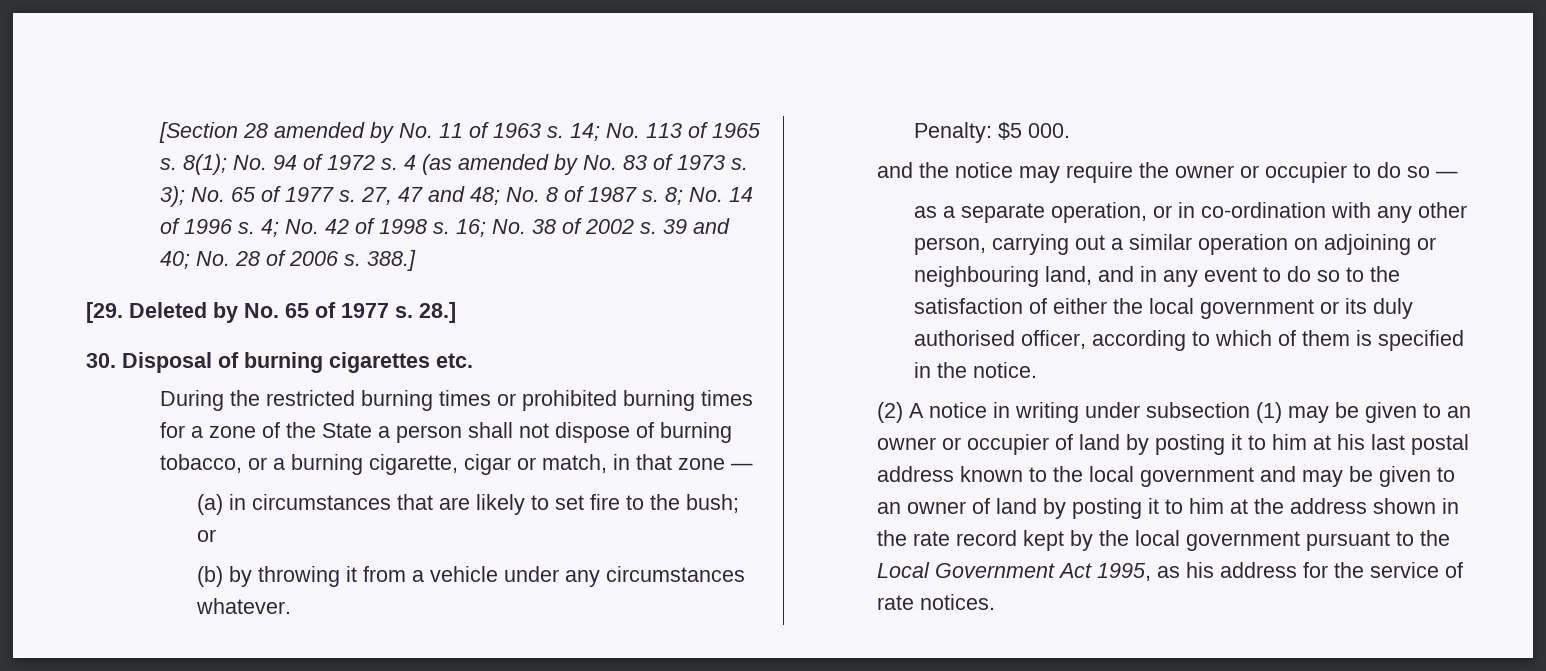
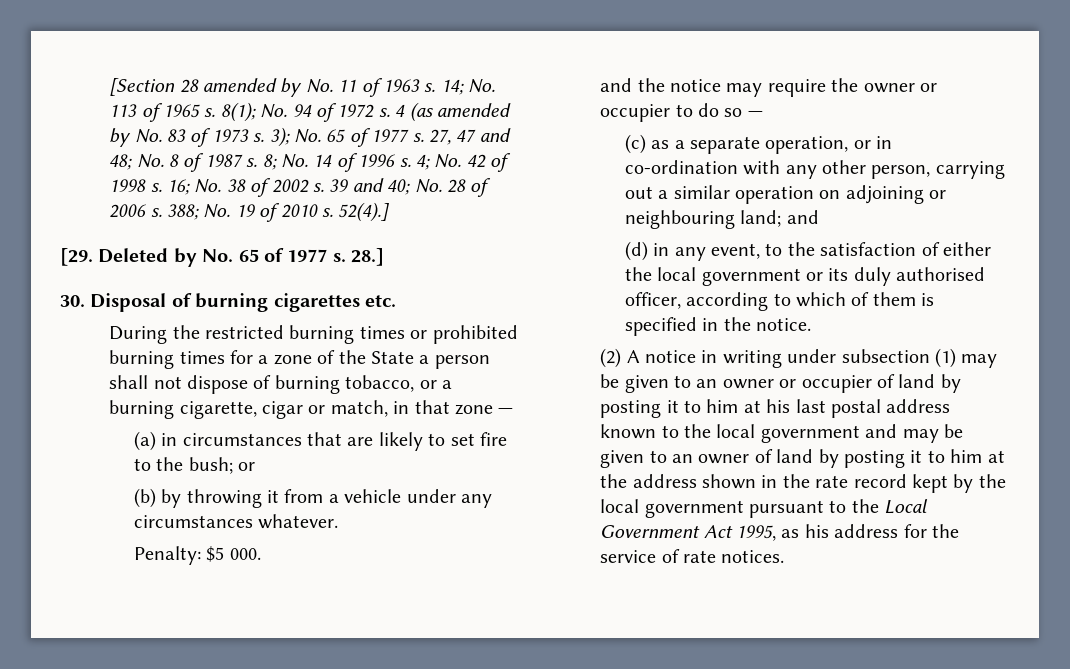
- 388.]
+ 388; No. 19 of 2010 s. 52(4).]
- as a separate operation, or in co-ordination with any other person, carrying out a similar operation on adjoining or neighbouring land, and in any event to do so to the satisfaction of either the local government or its duly authorised officer, according to which of them is specified in the notice.
+ (c) as a separate operation, or in co-ordination with any other person, carrying out a similar operation on adjoining or neighbouring land; and
+ (d) in any event, to the satisfaction of either the local government or its duly authorised officer, according to which of them is specified in the notice.

